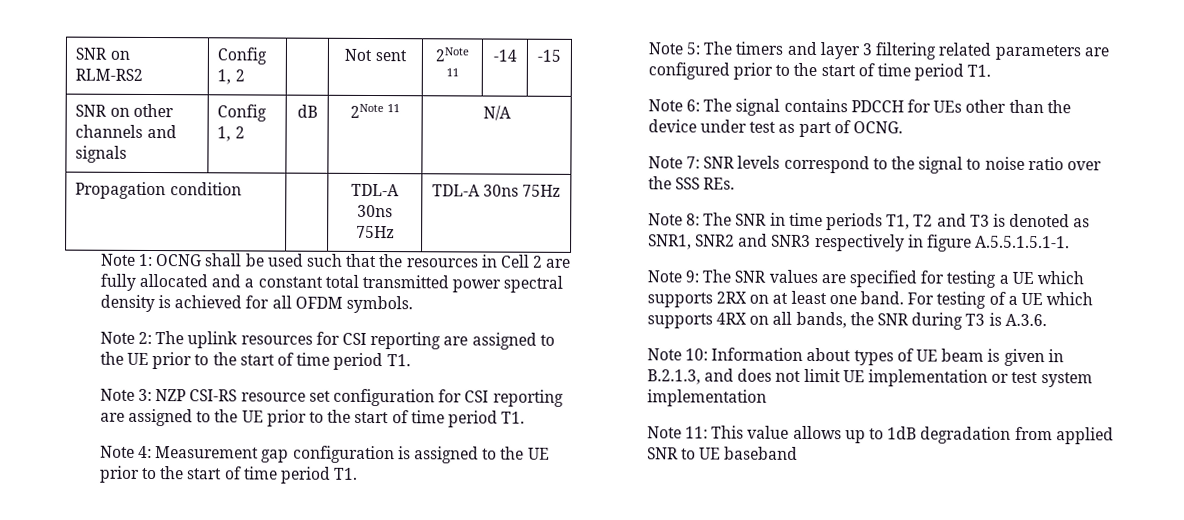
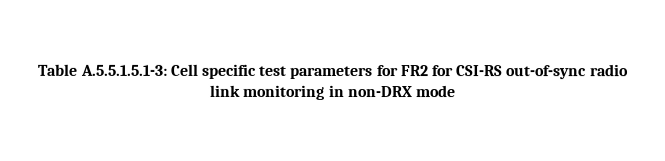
- SNR on RLM-RS2 | Config 1, 2 | | Not sent | 2Note 11 | -14 | -15
- SNR on other channels and signals | Config 1, 2 | dB | 2Note 11 | N/A
- Propagation condition | | TDL-A 30ns 75Hz | TDL-A 30ns 75Hz
- Note 1: OCNG shall be used such that the resources in Cell 2 are fully allocated and a constant total transmitted power spectral density is achieved for all OFDM symbols.
- Note 2: The uplink resources for CSI reporting are assigned to the UE prior to the start of time period T1.
- Note 3: NZP CSI-RS resource set configuration for CSI reporting are assigned to the UE prior to the start of time period T1.
- Note 4: Measurement gap configuration is assigned to the UE prior to the start of time period T1.
- Note 5: The timers and layer 3 filtering related parameters are configured prior to the start of time period T1.
- Note 6: The signal contains PDCCH for UEs other than the device under test as part of OCNG.
- Note 7: SNR levels correspond to the signal to noise ratio over the SSS REs.
- Note 8: The SNR in time periods T1, T2 and T3 is denoted as SNR1, SNR2 and SNR3 respectively in figure A.5.5.1.5.1-1.
- Note 9: The SNR values are specified for testing a UE which supports 2RX on at least one band. For testing of a UE which supports 4RX on all bands, the SNR during T3 is A.3.6.
- Note 10: Information about types of UE beam is given in B.2.1.3, and does not limit UE implementation or test system implementation
- Note 11: This value allows up to 1dB degradation from applied SNR to UE baseband
+ Table A.5.5.1.5.1-3: Cell specific test parameters for FR2 for CSI-RS out-of-sync radio link monitoring in non-DRX mode

